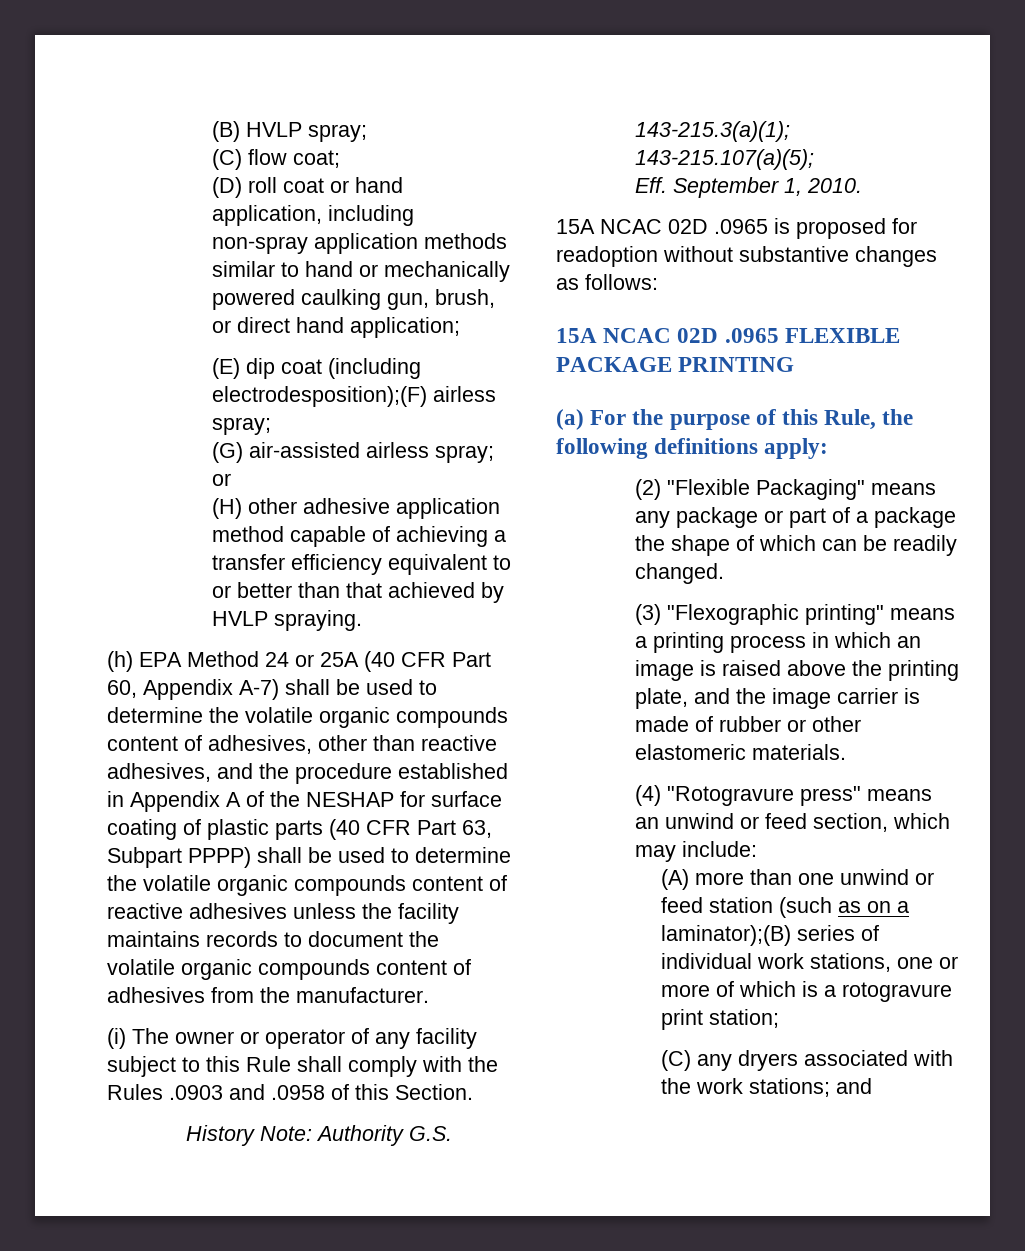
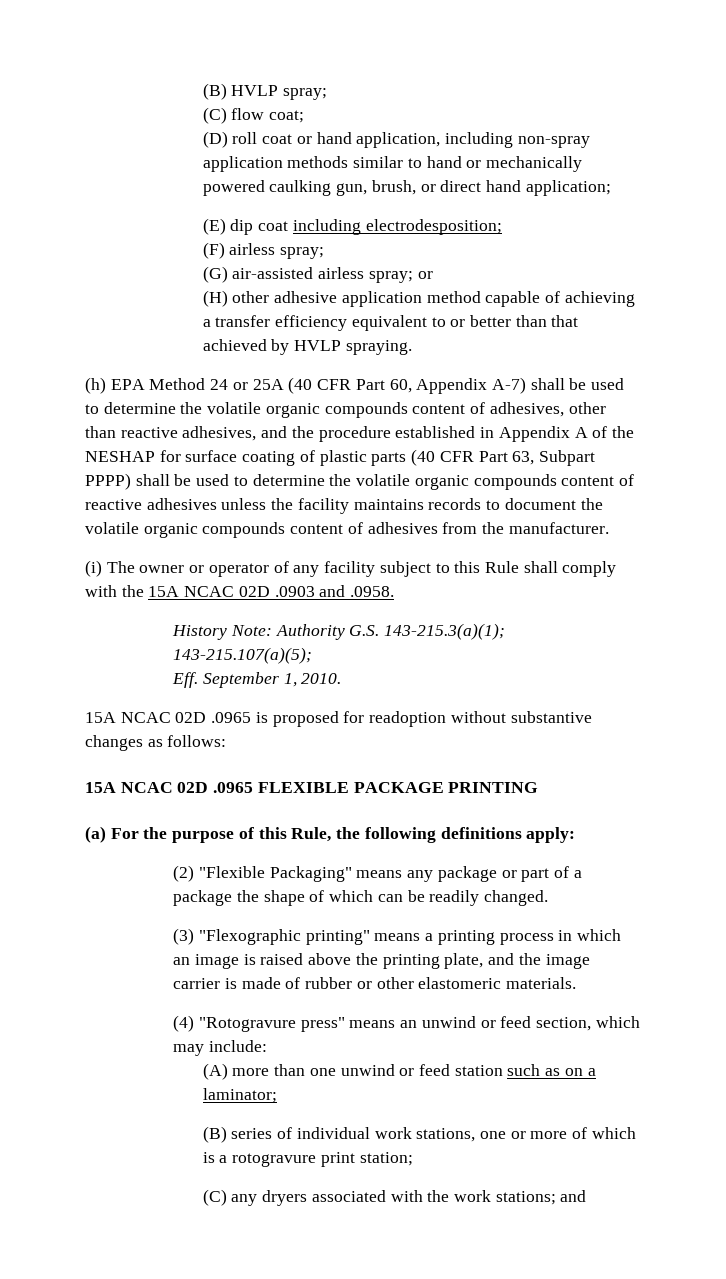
- (E) dip coat (including electrodesposition);(F) airless spray;
+ (E) dip coat including electrodesposition;
+ (F) airless spray;
- (i) The owner or operator of any facility subject to this Rule shall comply with the Rules .0903 and .0958 of this Section.
+ (i) The owner or operator of any facility subject to this Rule shall comply with the 15A NCAC 02D .0903 and .0958.
- (A) more than one unwind or feed station (such as on a laminator);(B) series of individual work stations, one or more of which is a rotogravure print station;
+ (A) more than one unwind or feed station such as on a laminator;
+ (B) series of individual work stations, one or more of which is a rotogravure print station;

